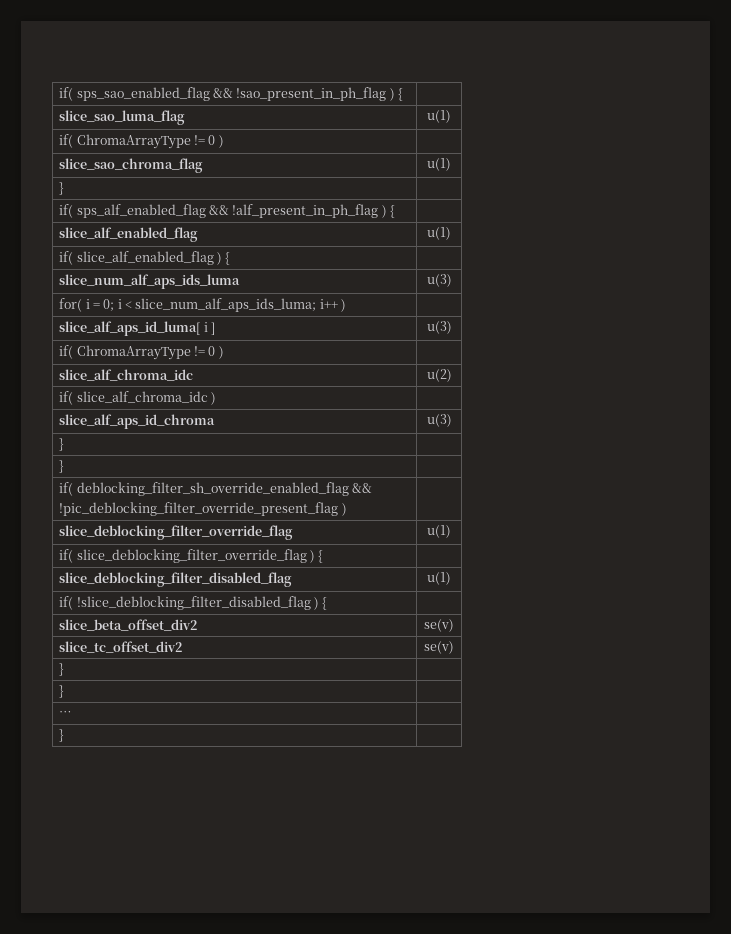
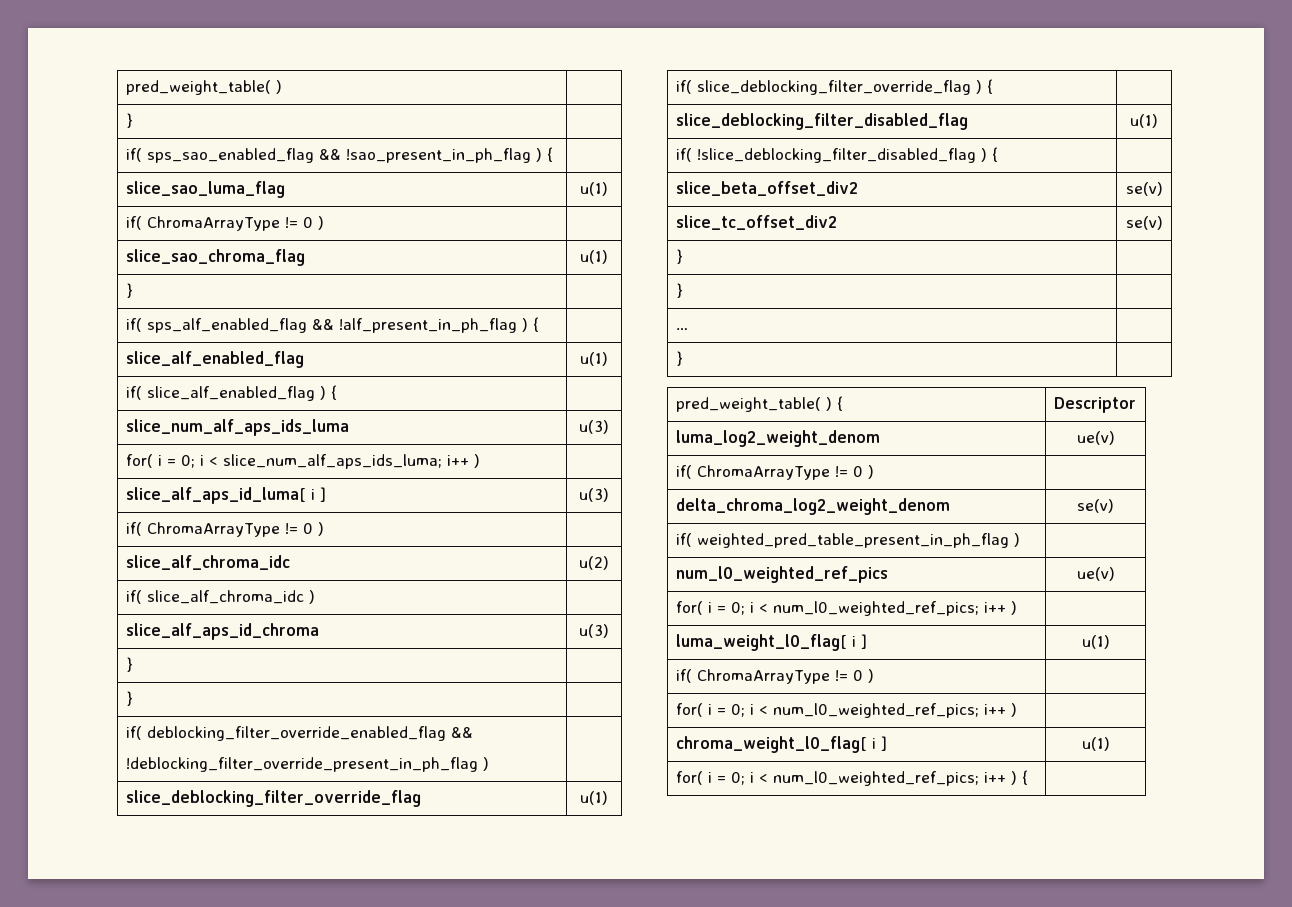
+ pred_weight_table( ) |
+ } |
- if( deblocking_filter_sh_override_enabled_flag &&
- !pic_deblocking_filter_override_present_flag ) |
+ if( deblocking_filter_override_enabled_flag &&
+ !deblocking_filter_override_present_in_ph_flag ) |
+ pred_weight_table( ) { | Descriptor
+ luma_log2_weight_denom | ue(v)
+ if( ChromaArrayType != 0 ) |
+ delta_chroma_log2_weight_denom | se(v)
+ if( weighted_pred_table_present_in_ph_flag ) |
+ num_l0_weighted_ref_pics | ue(v)
+ for( i = 0; i < num_l0_weighted_ref_pics; i++ ) |
+ luma_weight_l0_flag[ i ] | u(1)
+ if( ChromaArrayType != 0 ) |
+ for( i = 0; i < num_l0_weighted_ref_pics; i++ ) |
+ chroma_weight_l0_flag[ i ] | u(1)
+ for( i = 0; i < num_l0_weighted_ref_pics; i++ ) { |

